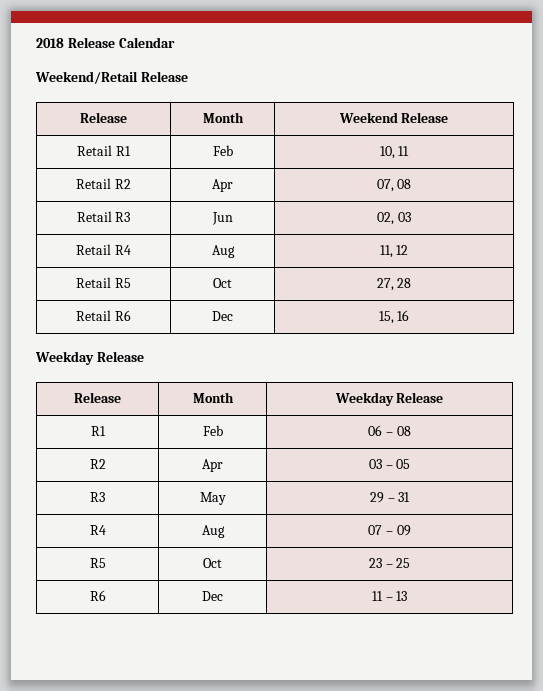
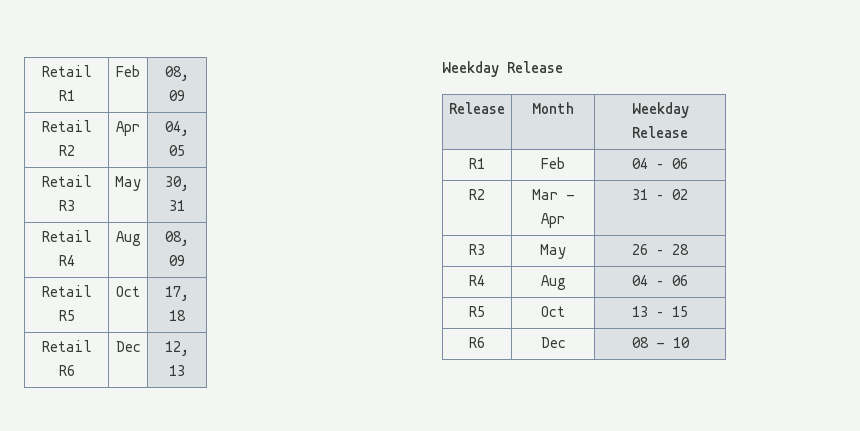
- 2018 Release Calendar
- Weekend/Retail Release
- Release | Month | Weekend Release
- Retail R1 | Feb | 10, 11
+ Retail R1 | Feb | 08, 09
- Retail R2 | Apr | 07, 08
+ Retail R2 | Apr | 04, 05
- Retail R3 | Jun | 02, 03
+ Retail R3 | May | 30, 31
- Retail R4 | Aug | 11, 12
+ Retail R4 | Aug | 08, 09
- Retail R5 | Oct | 27, 28
+ Retail R5 | Oct | 17, 18
- Retail R6 | Dec | 15, 16
+ Retail R6 | Dec | 12, 13
- R1 | Feb | 06 – 08
- R2 | Apr | 03 – 05
- R3 | May | 29 – 31
- R4 | Aug | 07 – 09
- R5 | Oct | 23 – 25
- R6 | Dec | 11 – 13
+ R1 | Feb | 04 – 06
+ R2 | Mar - Apr | 31 – 02
+ R3 | May | 26 – 28
+ R4 | Aug | 04 – 06
+ R5 | Oct | 13 – 15
+ R6 | Dec | 08 - 10

